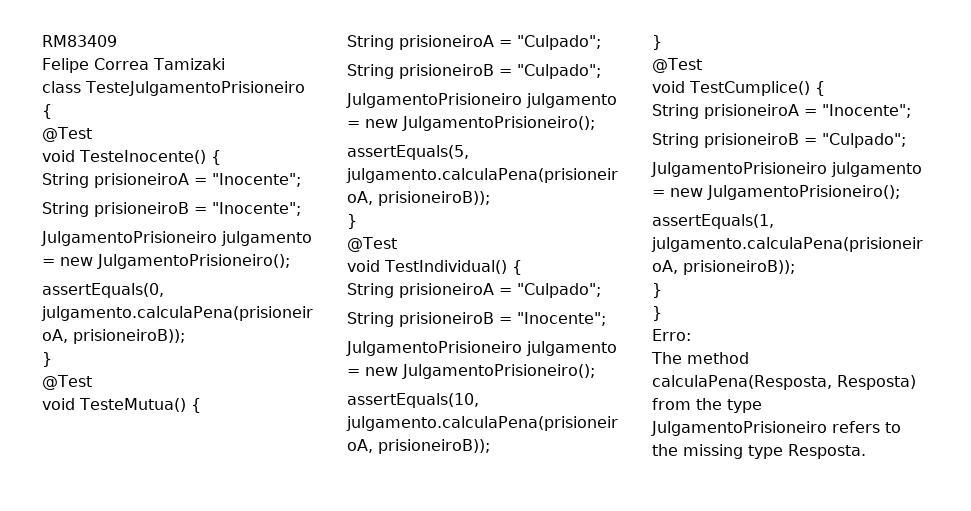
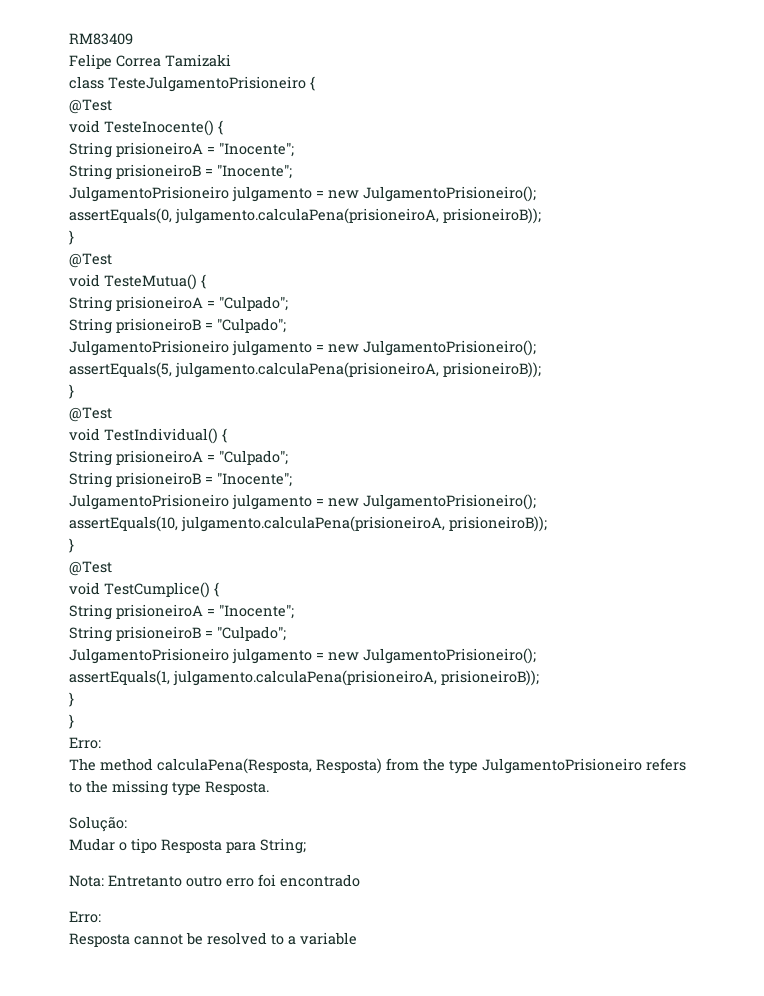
+ Solução:
+ Mudar o tipo Resposta para String;
+ Nota: Entretanto outro erro foi encontrado
+ Erro:
+ Resposta cannot be resolved to a variable

